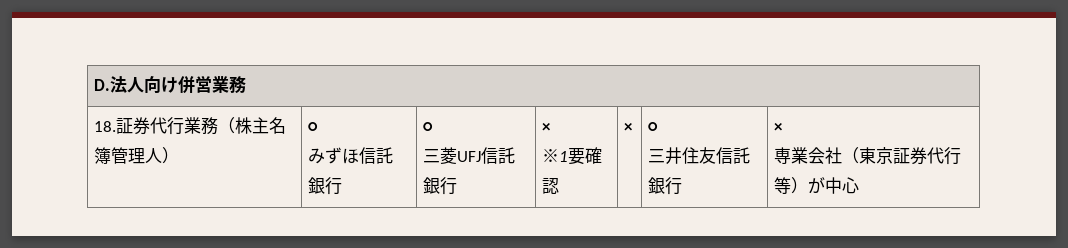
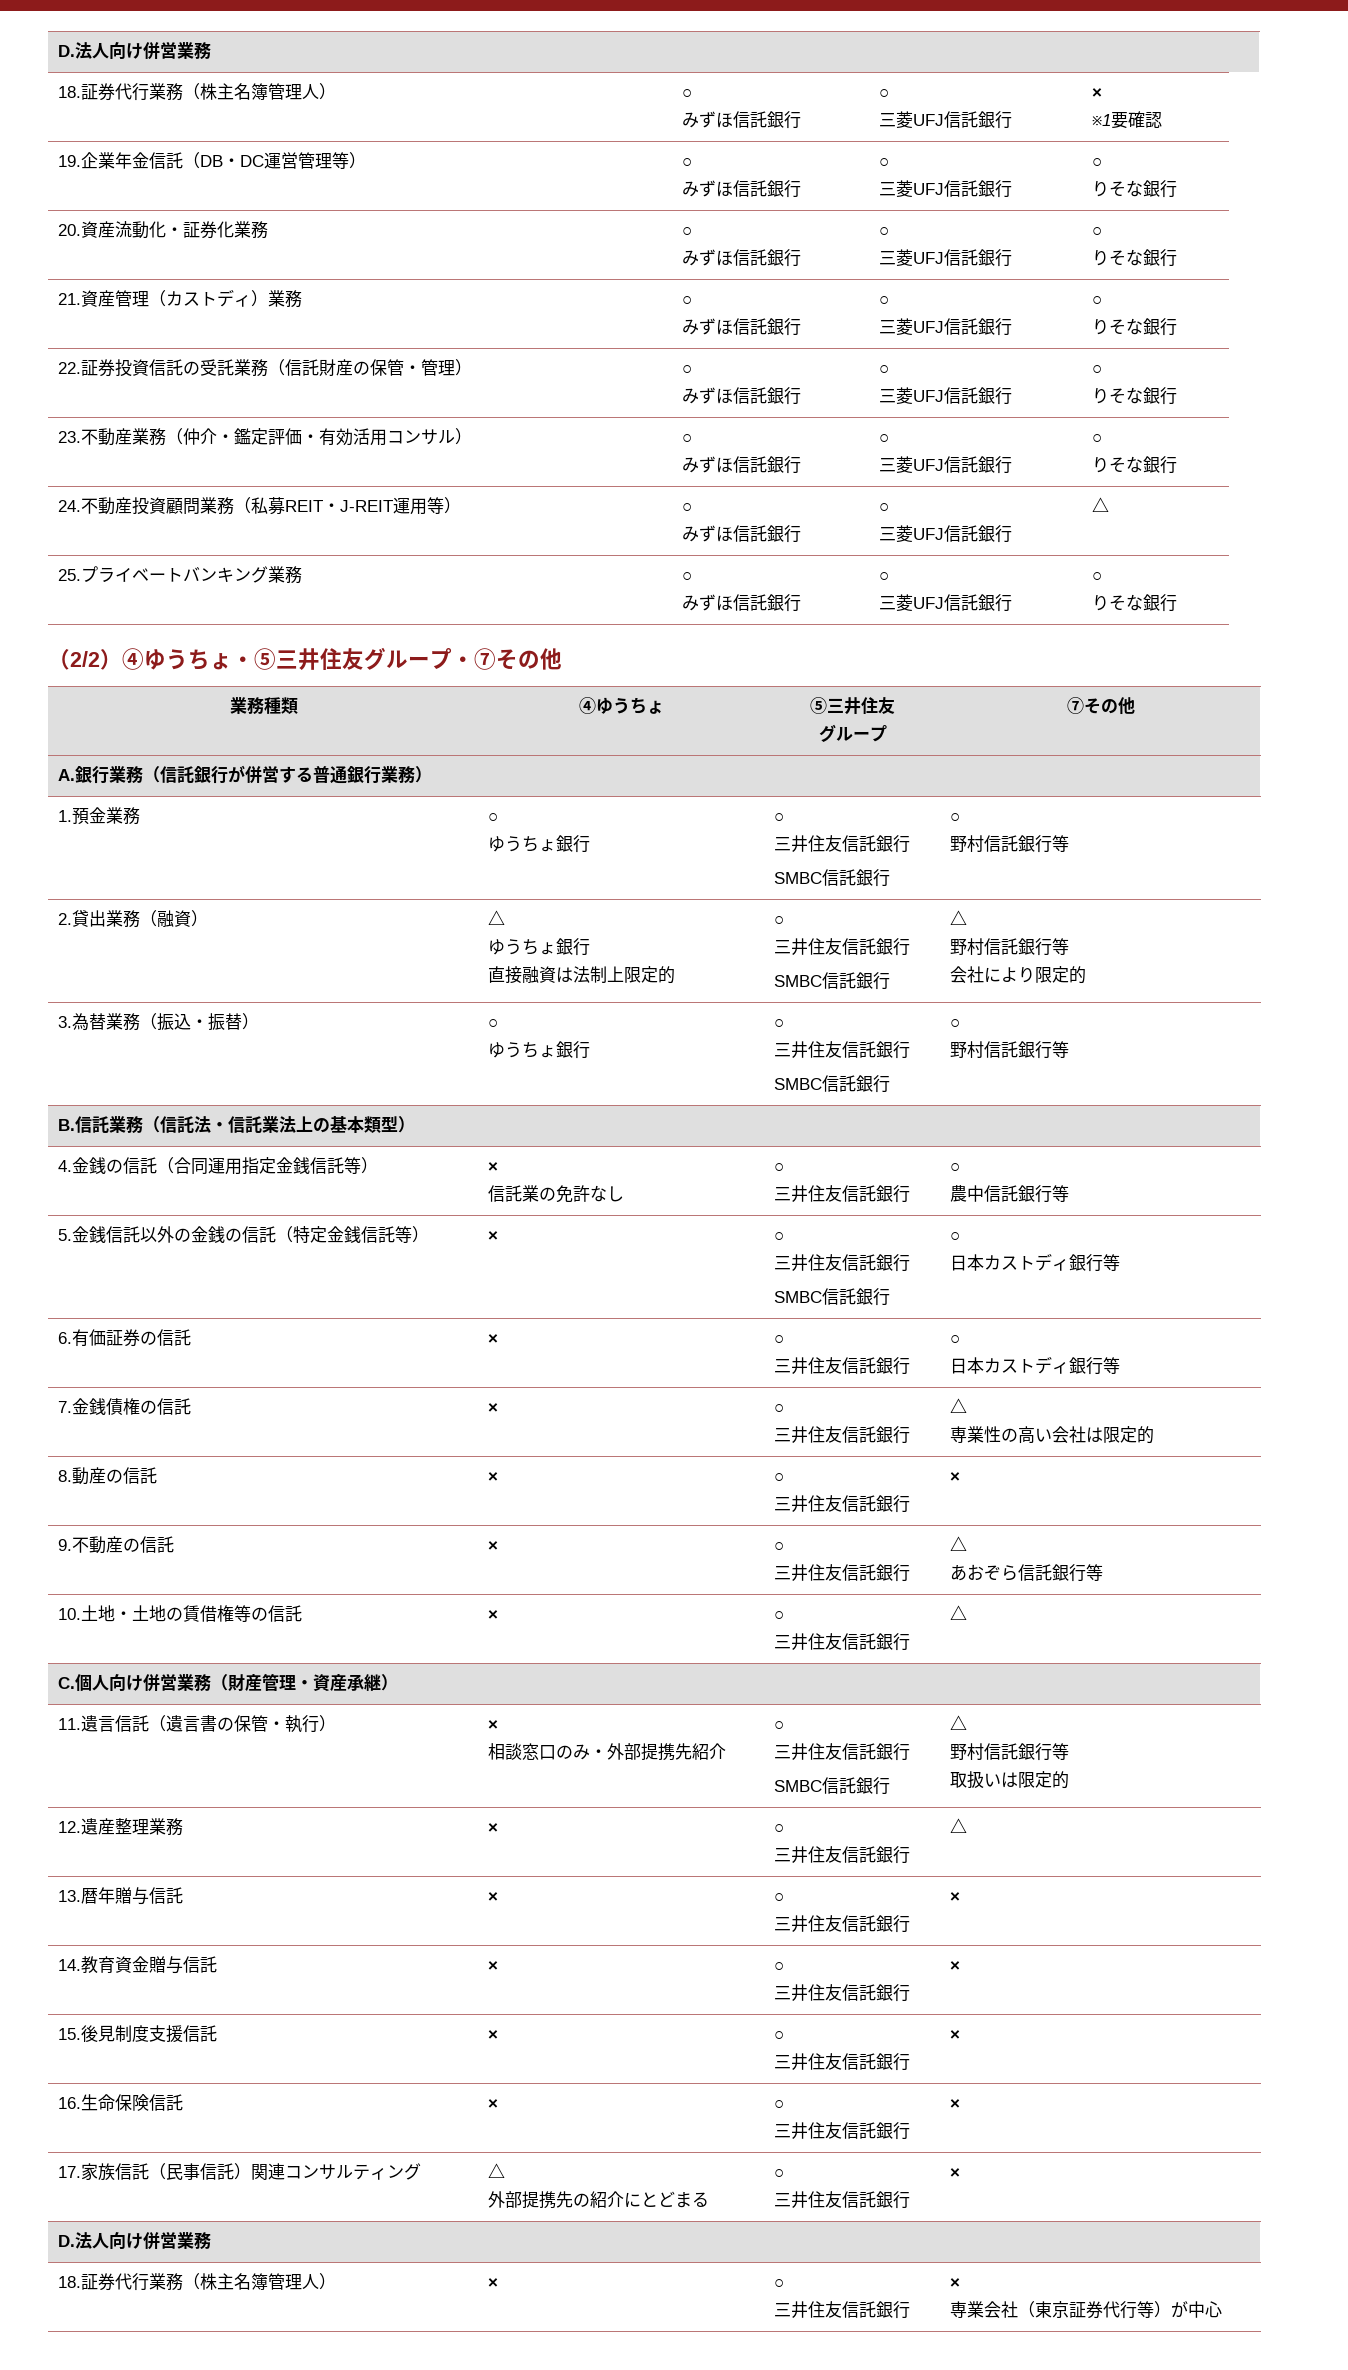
  18.証券代行業務（株主名簿管理人） | ○
  みずほ信託銀行 | ○
  三菱UFJ信託銀行 | ×
- ※1要確認 | × | ○
+ ※1要確認
+ 19.企業年金信託（DB・DC運営管理等） | ○
+ みずほ信託銀行 | ○
+ 三菱UFJ信託銀行 | ○
+ りそな銀行
+ 20.資産流動化・証券化業務 | ○
+ みずほ信託銀行 | ○
+ 三菱UFJ信託銀行 | ○
+ りそな銀行
+ 21.資産管理（カストディ）業務 | ○
+ みずほ信託銀行 | ○
+ 三菱UFJ信託銀行 | ○
+ りそな銀行
+ 22.証券投資信託の受託業務（信託財産の保管・管理） | ○
+ みずほ信託銀行 | ○
+ 三菱UFJ信託銀行 | ○
+ りそな銀行
+ 23.不動産業務（仲介・鑑定評価・有効活用コンサル） | ○
+ みずほ信託銀行 | ○
+ 三菱UFJ信託銀行 | ○
+ りそな銀行
+ 24.不動産投資顧問業務（私募REIT・J-REIT運用等） | ○
+ みずほ信託銀行 | ○
+ 三菱UFJ信託銀行 | △
+ 25.プライベートバンキング業務 | ○
+ みずほ信託銀行 | ○
+ 三菱UFJ信託銀行 | ○
+ りそな銀行
+ （2/2）④ゆうちょ・⑤三井住友グループ・⑦その他
+ 業務種類 | ④ゆうちょ | ⑤三井住友
+ グループ | ⑦その他
+ A.銀行業務（信託銀行が併営する普通銀行業務）
+ 1.預金業務 | ○
+ ゆうちょ銀行 | ○
+ 三井住友信託銀行
+ SMBC信託銀行 | ○
+ 野村信託銀行等
+ 2.貸出業務（融資） | △
+ ゆうちょ銀行
+ 直接融資は法制上限定的 | ○
+ 三井住友信託銀行
+ SMBC信託銀行 | △
+ 野村信託銀行等
+ 会社により限定的
+ 3.為替業務（振込・振替） | ○
+ ゆうちょ銀行 | ○
+ 三井住友信託銀行
+ SMBC信託銀行 | ○
+ 野村信託銀行等
+ B.信託業務（信託法・信託業法上の基本類型）
+ 4.金銭の信託（合同運用指定金銭信託等） | ×
+ 信託業の免許なし | ○
+ 三井住友信託銀行 | ○
+ 農中信託銀行等
+ 5.金銭信託以外の金銭の信託（特定金銭信託等） | × | ○
+ 三井住友信託銀行
+ SMBC信託銀行 | ○
+ 日本カストディ銀行等
+ 6.有価証券の信託 | × | ○
+ 三井住友信託銀行 | ○
+ 日本カストディ銀行等
+ 7.金銭債権の信託 | × | ○
+ 三井住友信託銀行 | △
+ 専業性の高い会社は限定的
+ 8.動産の信託 | × | ○
+ 三井住友信託銀行 | ×
+ 9.不動産の信託 | × | ○
+ 三井住友信託銀行 | △
+ あおぞら信託銀行等
+ 10.土地・土地の賃借権等の信託 | × | ○
+ 三井住友信託銀行 | △
+ C.個人向け併営業務（財産管理・資産承継）
+ 11.遺言信託（遺言書の保管・執行） | ×
+ 相談窓口のみ・外部提携先紹介 | ○
+ 三井住友信託銀行
+ SMBC信託銀行 | △
+ 野村信託銀行等
+ 取扱いは限定的
+ 12.遺産整理業務 | × | ○
+ 三井住友信託銀行 | △
+ 13.暦年贈与信託 | × | ○
+ 三井住友信託銀行 | ×
+ 14.教育資金贈与信託 | × | ○
+ 三井住友信託銀行 | ×
+ 15.後見制度支援信託 | × | ○
+ 三井住友信託銀行 | ×
+ 16.生命保険信託 | × | ○
+ 三井住友信託銀行 | ×
+ 17.家族信託（民事信託）関連コンサルティング | △
+ 外部提携先の紹介にとどまる | ○
+ 三井住友信託銀行 | ×
+ D.法人向け併営業務
+ 18.証券代行業務（株主名簿管理人） | × | ○

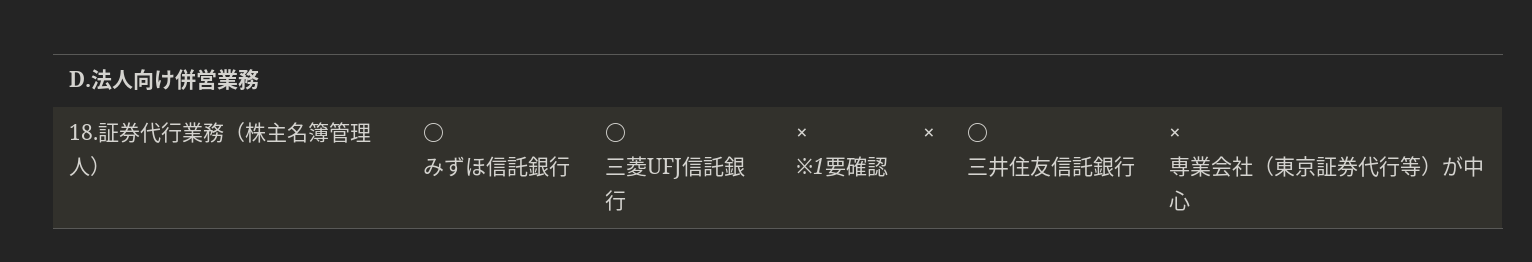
  18.証券代行業務（株主名簿管理人） | ○
  みずほ信託銀行 | ○
  三菱UFJ信託銀行 | ×
- ※1要確認
- 19.企業年金信託（DB・DC運営管理等） | ○
- みずほ信託銀行 | ○
- 三菱UFJ信託銀行 | ○
- りそな銀行
- 20.資産流動化・証券化業務 | ○
- みずほ信託銀行 | ○
- 三菱UFJ信託銀行 | ○
- りそな銀行
- 21.資産管理（カストディ）業務 | ○
- みずほ信託銀行 | ○
- 三菱UFJ信託銀行 | ○
- りそな銀行
- 22.証券投資信託の受託業務（信託財産の保管・管理） | ○
- みずほ信託銀行 | ○
- 三菱UFJ信託銀行 | ○
- りそな銀行
- 23.不動産業務（仲介・鑑定評価・有効活用コンサル） | ○
- みずほ信託銀行 | ○
- 三菱UFJ信託銀行 | ○
- りそな銀行
- 24.不動産投資顧問業務（私募REIT・J-REIT運用等） | ○
- みずほ信託銀行 | ○
- 三菱UFJ信託銀行 | △
- 25.プライベートバンキング業務 | ○
- みずほ信託銀行 | ○
- 三菱UFJ信託銀行 | ○
- りそな銀行
- （2/2）④ゆうちょ・⑤三井住友グループ・⑦その他
- 業務種類 | ④ゆうちょ | ⑤三井住友
- グループ | ⑦その他
- A.銀行業務（信託銀行が併営する普通銀行業務）
- 1.預金業務 | ○
- ゆうちょ銀行 | ○
- 三井住友信託銀行
- SMBC信託銀行 | ○
- 野村信託銀行等
- 2.貸出業務（融資） | △
- ゆうちょ銀行
- 直接融資は法制上限定的 | ○
- 三井住友信託銀行
- SMBC信託銀行 | △
- 野村信託銀行等
- 会社により限定的
- 3.為替業務（振込・振替） | ○
- ゆうちょ銀行 | ○
- 三井住友信託銀行
- SMBC信託銀行 | ○
- 野村信託銀行等
- B.信託業務（信託法・信託業法上の基本類型）
- 4.金銭の信託（合同運用指定金銭信託等） | ×
- 信託業の免許なし | ○
- 三井住友信託銀行 | ○
- 農中信託銀行等
- 5.金銭信託以外の金銭の信託（特定金銭信託等） | × | ○
- 三井住友信託銀行
- SMBC信託銀行 | ○
- 日本カストディ銀行等
- 6.有価証券の信託 | × | ○
- 三井住友信託銀行 | ○
- 日本カストディ銀行等
- 7.金銭債権の信託 | × | ○
- 三井住友信託銀行 | △
- 専業性の高い会社は限定的
- 8.動産の信託 | × | ○
- 三井住友信託銀行 | ×
- 9.不動産の信託 | × | ○
- 三井住友信託銀行 | △
- あおぞら信託銀行等
- 10.土地・土地の賃借権等の信託 | × | ○
- 三井住友信託銀行 | △
- C.個人向け併営業務（財産管理・資産承継）
- 11.遺言信託（遺言書の保管・執行） | ×
- 相談窓口のみ・外部提携先紹介 | ○
- 三井住友信託銀行
- SMBC信託銀行 | △
- 野村信託銀行等
- 取扱いは限定的
- 12.遺産整理業務 | × | ○
- 三井住友信託銀行 | △
- 13.暦年贈与信託 | × | ○
- 三井住友信託銀行 | ×
- 14.教育資金贈与信託 | × | ○
- 三井住友信託銀行 | ×
- 15.後見制度支援信託 | × | ○
- 三井住友信託銀行 | ×
- 16.生命保険信託 | × | ○
- 三井住友信託銀行 | ×
- 17.家族信託（民事信託）関連コンサルティング | △
- 外部提携先の紹介にとどまる | ○
- 三井住友信託銀行 | ×
- D.法人向け併営業務
- 18.証券代行業務（株主名簿管理人） | × | ○
+ ※1要確認 | × | ○

